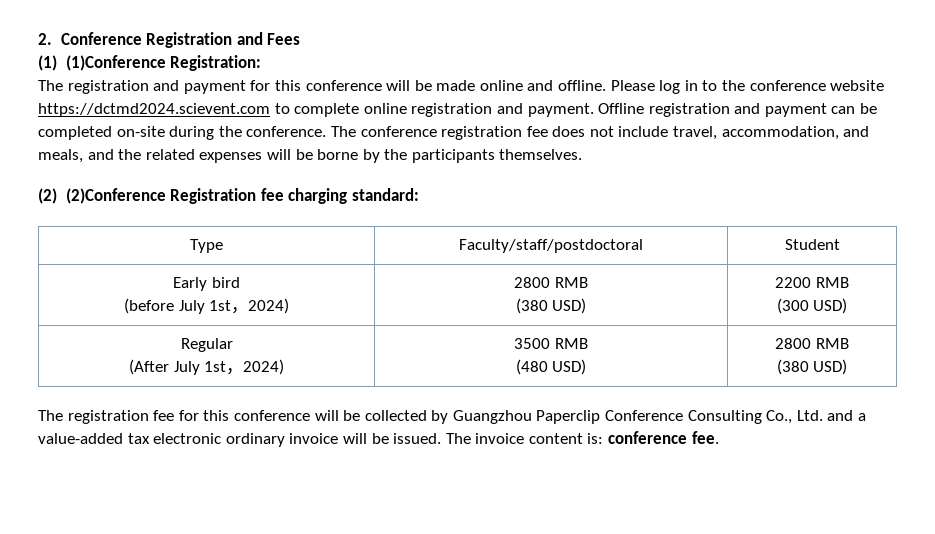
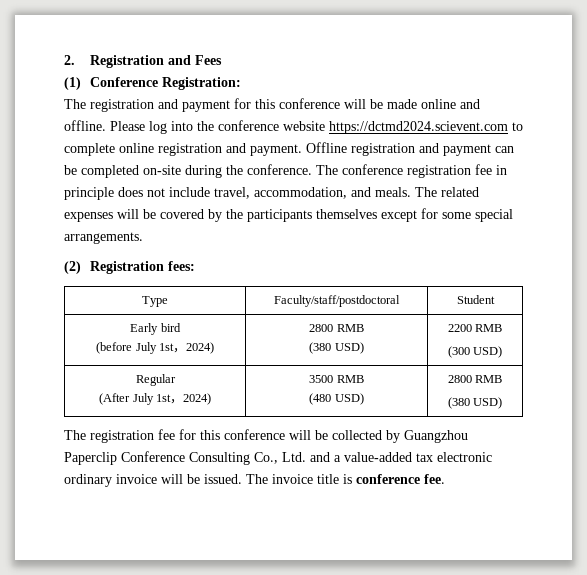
- 2. Conference Registration and Fees
+ 2. Registration and Fees
- (1) (1)Conference Registration:
+ (1) Conference Registration:
- Please log in to the conference website https://dctmd2024.scievent.com to complete online registration and payment.
+ Please log into the conference website https://dctmd2024.scievent.com to complete online registration and payment.
- The conference registration fee does not include travel, accommodation, and meals, and the related expenses will be borne by the participants themselves.
- (2) (2)Conference Registration fee charging standard:
+ The conference registration fee in principle does not include travel, accommodation, and meals. The related expenses will be covered by the participants themselves except for some special arrangements.
+ (2) Registration fees:
- The invoice content is: conference fee.
+ The invoice title is conference fee.

